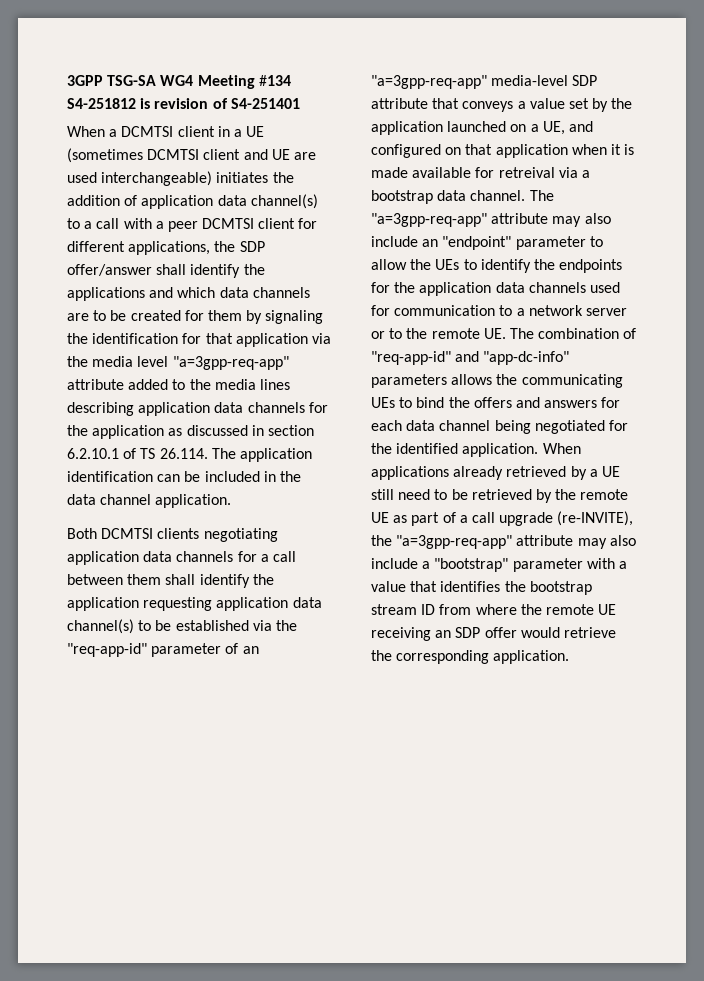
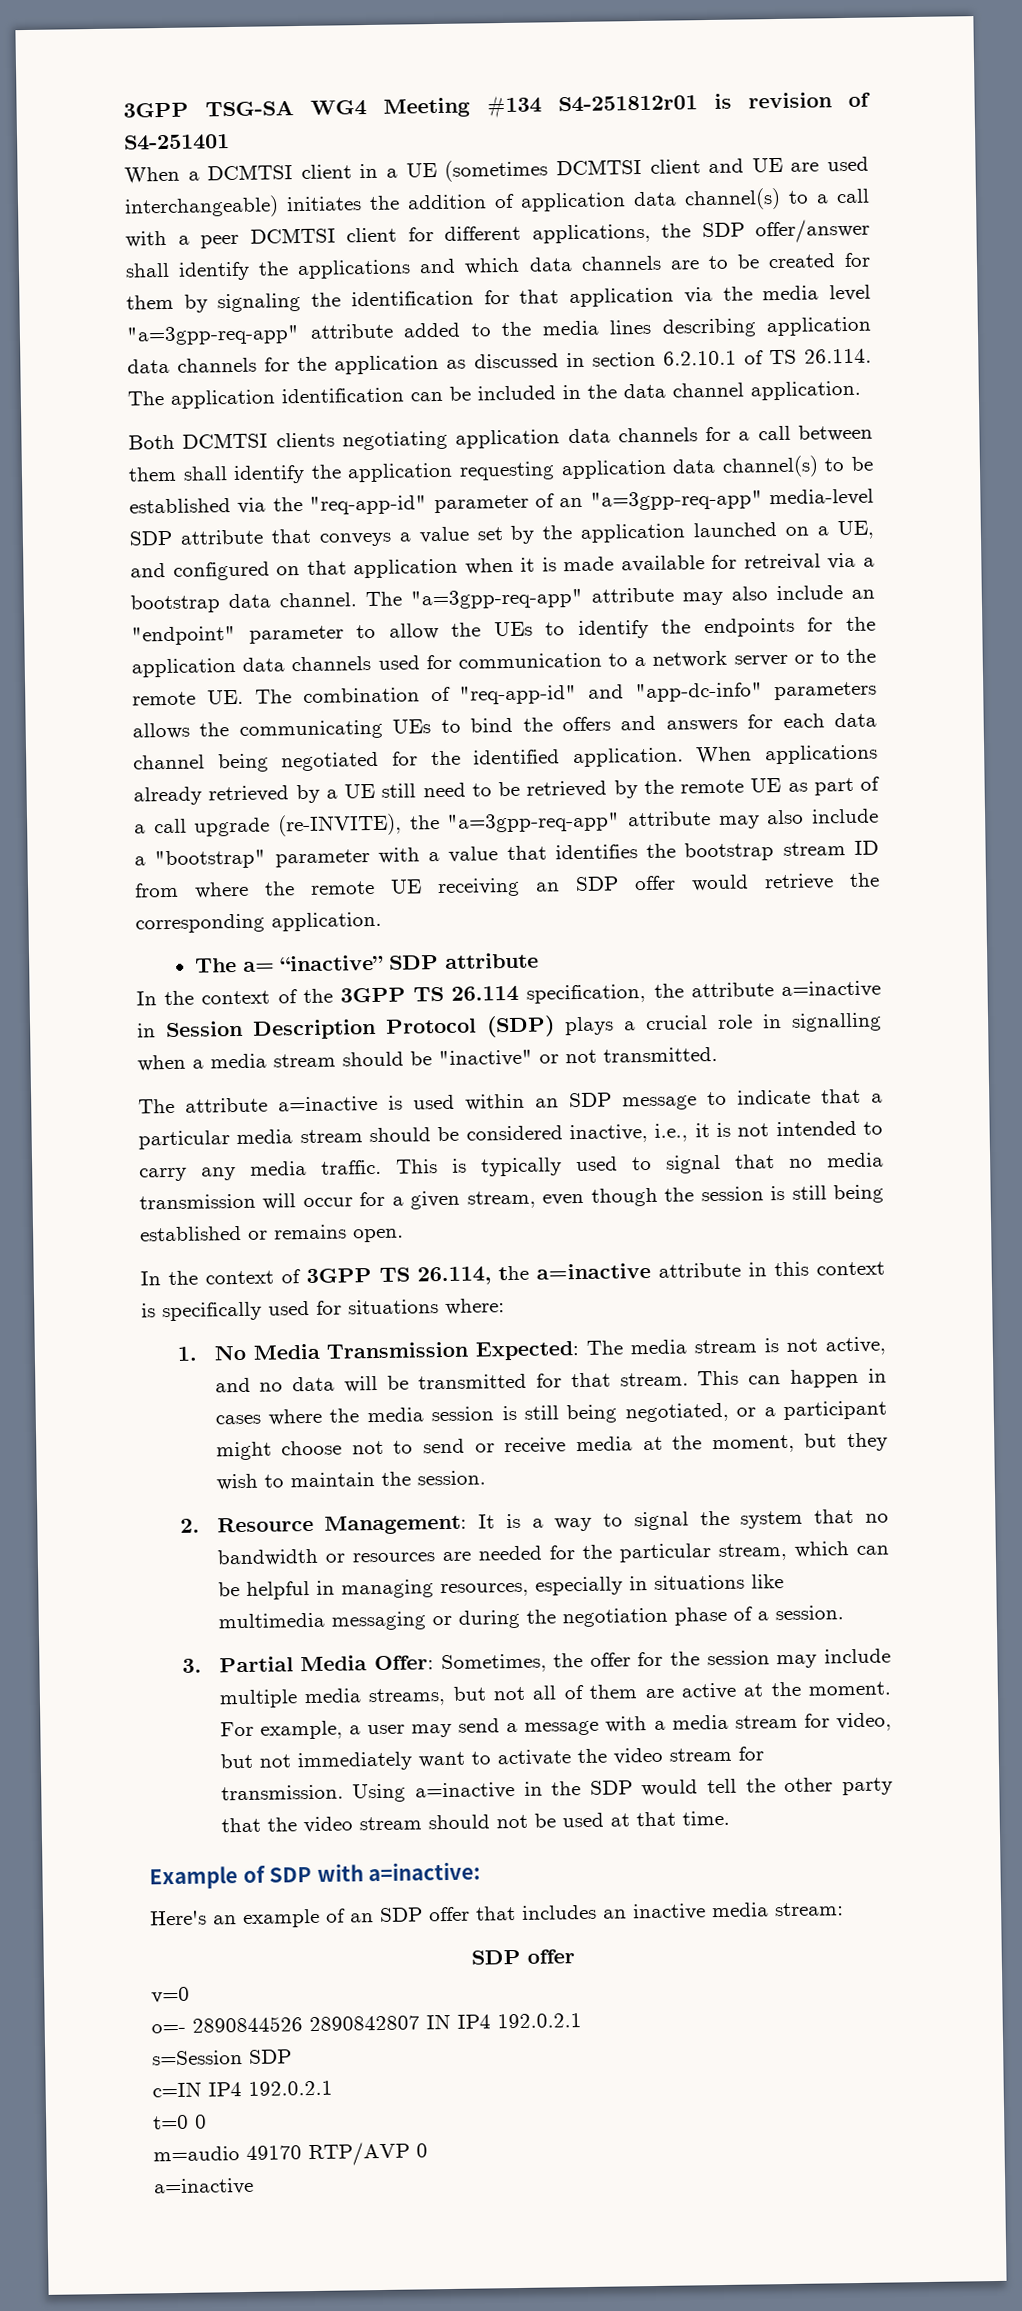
- 3GPP TSG-SA WG4 Meeting #134 S4-251812 is revision of S4-251401
+ 3GPP TSG-SA WG4 Meeting #134 S4-251812r01 is revision of S4-251401
+ The a= “inactive” SDP attribute
+ In the context of the 3GPP TS 26.114 specification, the attribute a=inactive in Session Description Protocol (SDP) plays a crucial role in signalling when a media stream should be "inactive" or not transmitted.
+ The attribute a=inactive is used within an SDP message to indicate that a particular media stream should be considered inactive, i.e., it is not intended to carry any media traffic. This is typically used to signal that no media transmission will occur for a given stream, even though the session is still being established or remains open.
+ In the context of 3GPP TS 26.114, the a=inactive attribute in this context is specifically used for situations where:
+ 1. No Media Transmission Expected: The media stream is not active, and no data will be transmitted for that stream. This can happen in cases where the media session is still being negotiated, or a participant might choose not to send or receive media at the moment, but they wish to maintain the session.
+ 2. Resource Management: It is a way to signal the system that no bandwidth or resources are needed for the particular stream, which can be helpful in managing resources, especially in situations like multimedia messaging or during the negotiation phase of a session.
+ 3. Partial Media Offer: Sometimes, the offer for the session may include multiple media streams, but not all of them are active at the moment. For example, a user may send a message with a media stream for video, but not immediately want to activate the video stream for transmission. Using a=inactive in the SDP would tell the other party that the video stream should not be used at that time.
+ Example of SDP with a=inactive:
+ Here's an example of an SDP offer that includes an inactive media stream:
+ SDP offer
+ v=0
+ o=- 2890844526 2890842807 IN IP4 192.0.2.1
+ s=Session SDP
+ c=IN IP4 192.0.2.1
+ t=0 0
+ m=audio 49170 RTP/AVP 0
+ a=inactive

